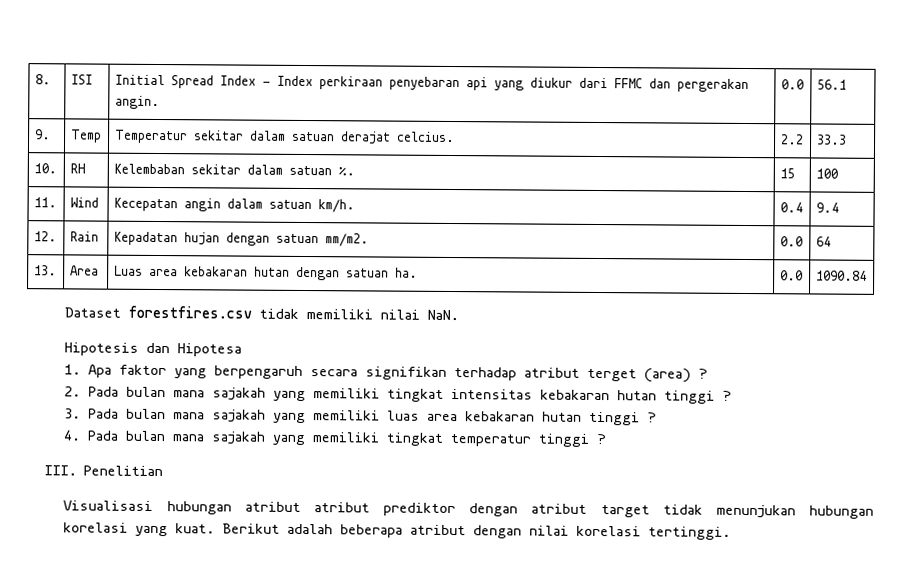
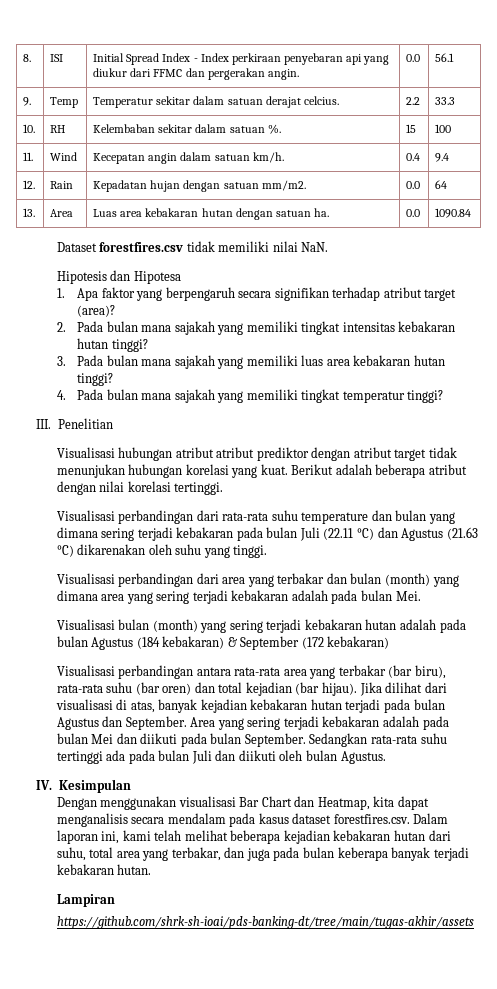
- 1. Apa faktor yang berpengaruh secara signifikan terhadap atribut terget (area) ?
+ 1. Apa faktor yang berpengaruh secara signifikan terhadap atribut target (area)?
- 2. Pada bulan mana sajakah yang memiliki tingkat intensitas kebakaran hutan tinggi ?
+ 2. Pada bulan mana sajakah yang memiliki tingkat intensitas kebakaran hutan tinggi?
- 3. Pada bulan mana sajakah yang memiliki luas area kebakaran hutan tinggi ?
+ 3. Pada bulan mana sajakah yang memiliki luas area kebakaran hutan tinggi?
- 4. Pada bulan mana sajakah yang memiliki tingkat temperatur tinggi ?
+ 4. Pada bulan mana sajakah yang memiliki tingkat temperatur tinggi?
+ Visualisasi perbandingan dari rata-rata suhu temperature dan bulan yang dimana sering terjadi kebakaran pada bulan Juli (22.11 °C) dan Agustus (21.63 °C) dikarenakan oleh suhu yang tinggi.
+ Visualisasi perbandingan dari area yang terbakar dan bulan (month) yang dimana area yang sering terjadi kebakaran adalah pada bulan Mei.
+ Visualisasi bulan (month) yang sering terjadi kebakaran hutan adalah pada bulan Agustus (184 kebakaran) & September (172 kebakaran)
+ Visualisasi perbandingan antara rata-rata area yang terbakar (bar biru), rata-rata suhu (bar oren) dan total kejadian (bar hijau). Jika dilihat dari visualisasi di atas, banyak kejadian kebakaran hutan terjadi pada bulan Agustus dan September. Area yang sering terjadi kebakaran adalah pada bulan Mei dan diikuti pada bulan September. Sedangkan rata-rata suhu tertinggi ada pada bulan Juli dan diikuti oleh bulan Agustus.
+ IV. Kesimpulan
+ Dengan menggunakan visualisasi Bar Chart dan Heatmap, kita dapat menganalisis secara mendalam pada kasus dataset forestfires.csv. Dalam laporan ini, kami telah melihat beberapa kejadian kebakaran hutan dari suhu, total area yang terbakar, dan juga pada bulan keberapa banyak terjadi kebakaran hutan.
+ Lampiran
+ https://github.com/shrk-sh-ioai/pds-banking-dt/tree/main/tugas-akhir/assets

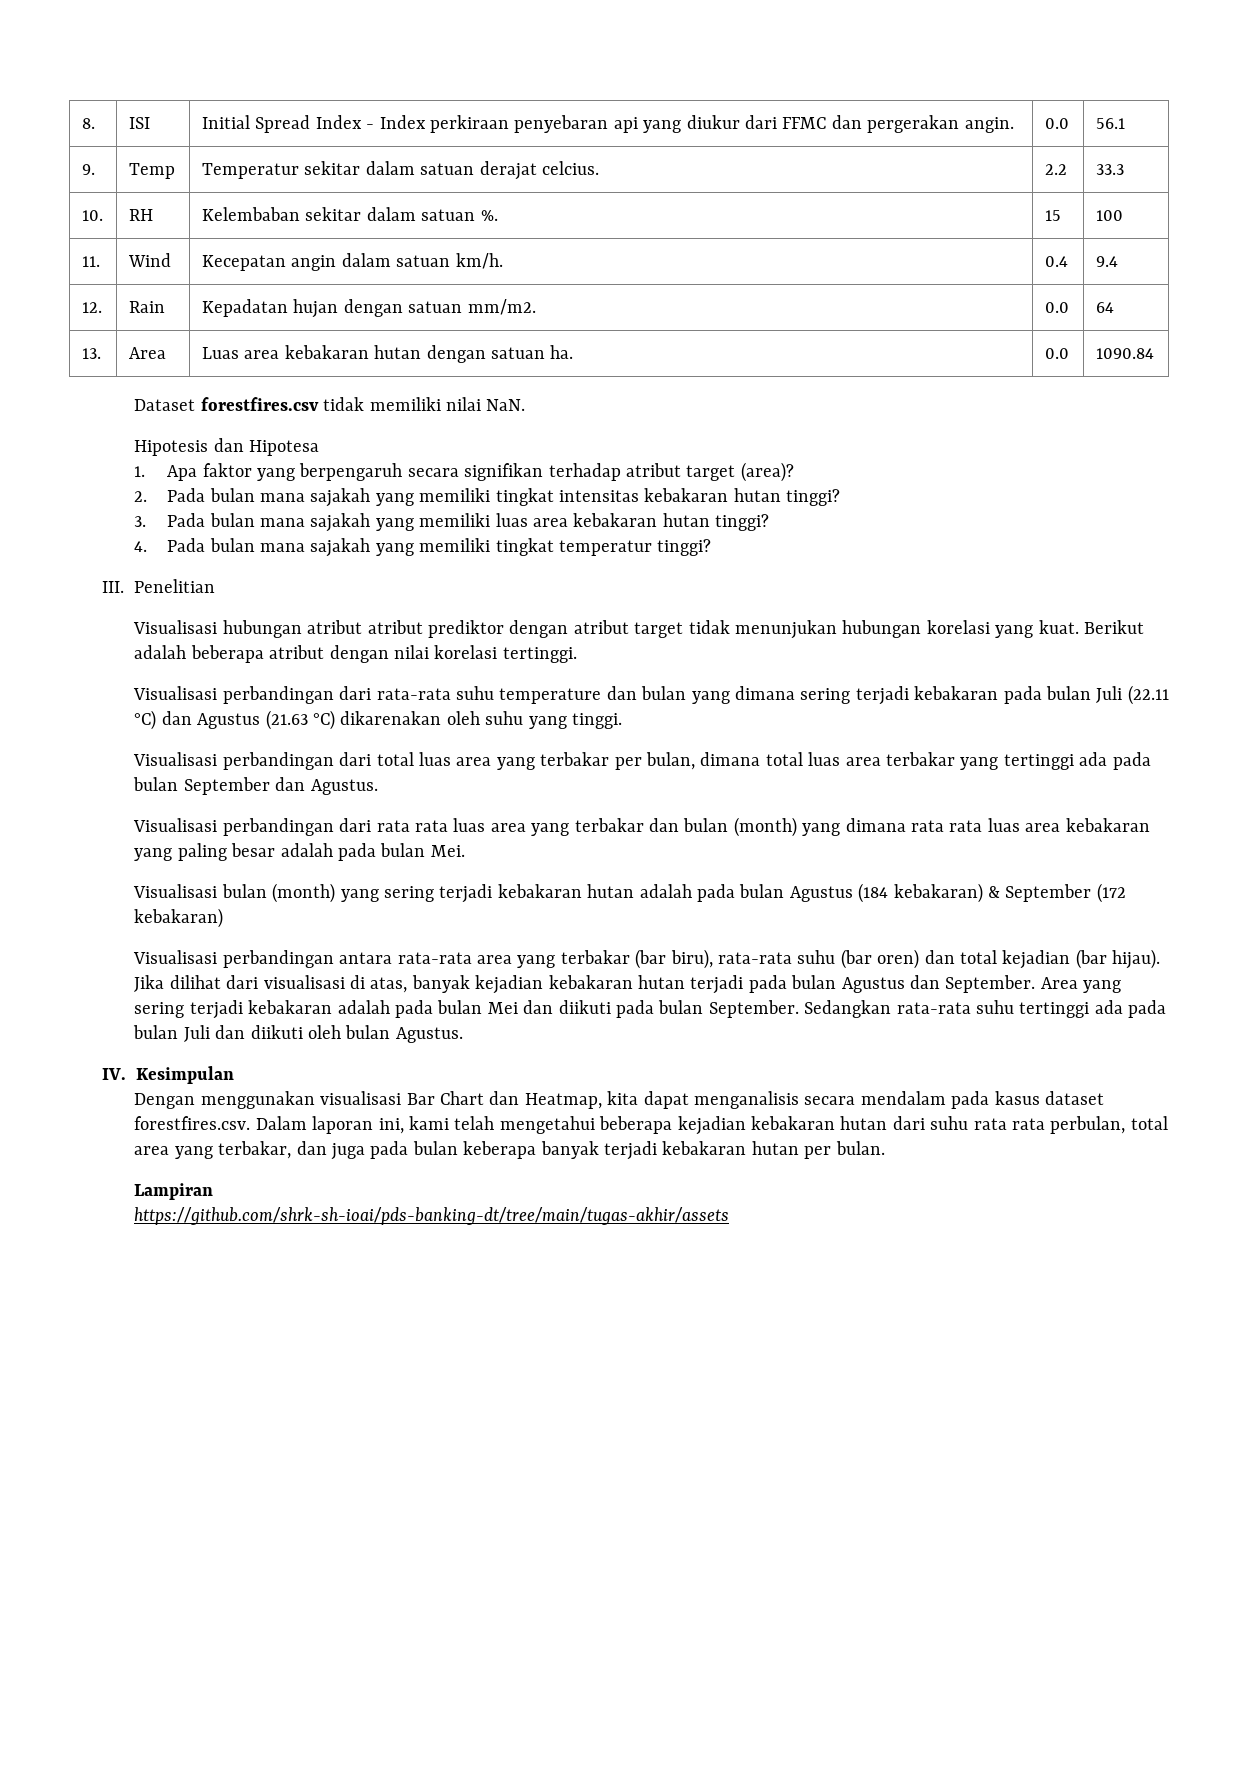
- Visualisasi perbandingan dari area yang terbakar dan bulan (month) yang dimana area yang sering terjadi kebakaran adalah pada bulan Mei.
+ Visualisasi perbandingan dari total luas area yang terbakar per bulan, dimana total luas area terbakar yang tertinggi ada pada bulan September dan Agustus.
+ Visualisasi perbandingan dari rata rata luas area yang terbakar dan bulan (month) yang dimana rata rata luas area kebakaran yang paling besar adalah pada bulan Mei.
- Dengan menggunakan visualisasi Bar Chart dan Heatmap, kita dapat menganalisis secara mendalam pada kasus dataset forestfires.csv. Dalam laporan ini, kami telah melihat beberapa kejadian kebakaran hutan dari suhu, total area yang terbakar, dan juga pada bulan keberapa banyak terjadi kebakaran hutan.
+ Dengan menggunakan visualisasi Bar Chart dan Heatmap, kita dapat menganalisis secara mendalam pada kasus dataset forestfires.csv. Dalam laporan ini, kami telah mengetahui beberapa kejadian kebakaran hutan dari suhu rata rata perbulan, total area yang terbakar, dan juga pada bulan keberapa banyak terjadi kebakaran hutan per bulan.

